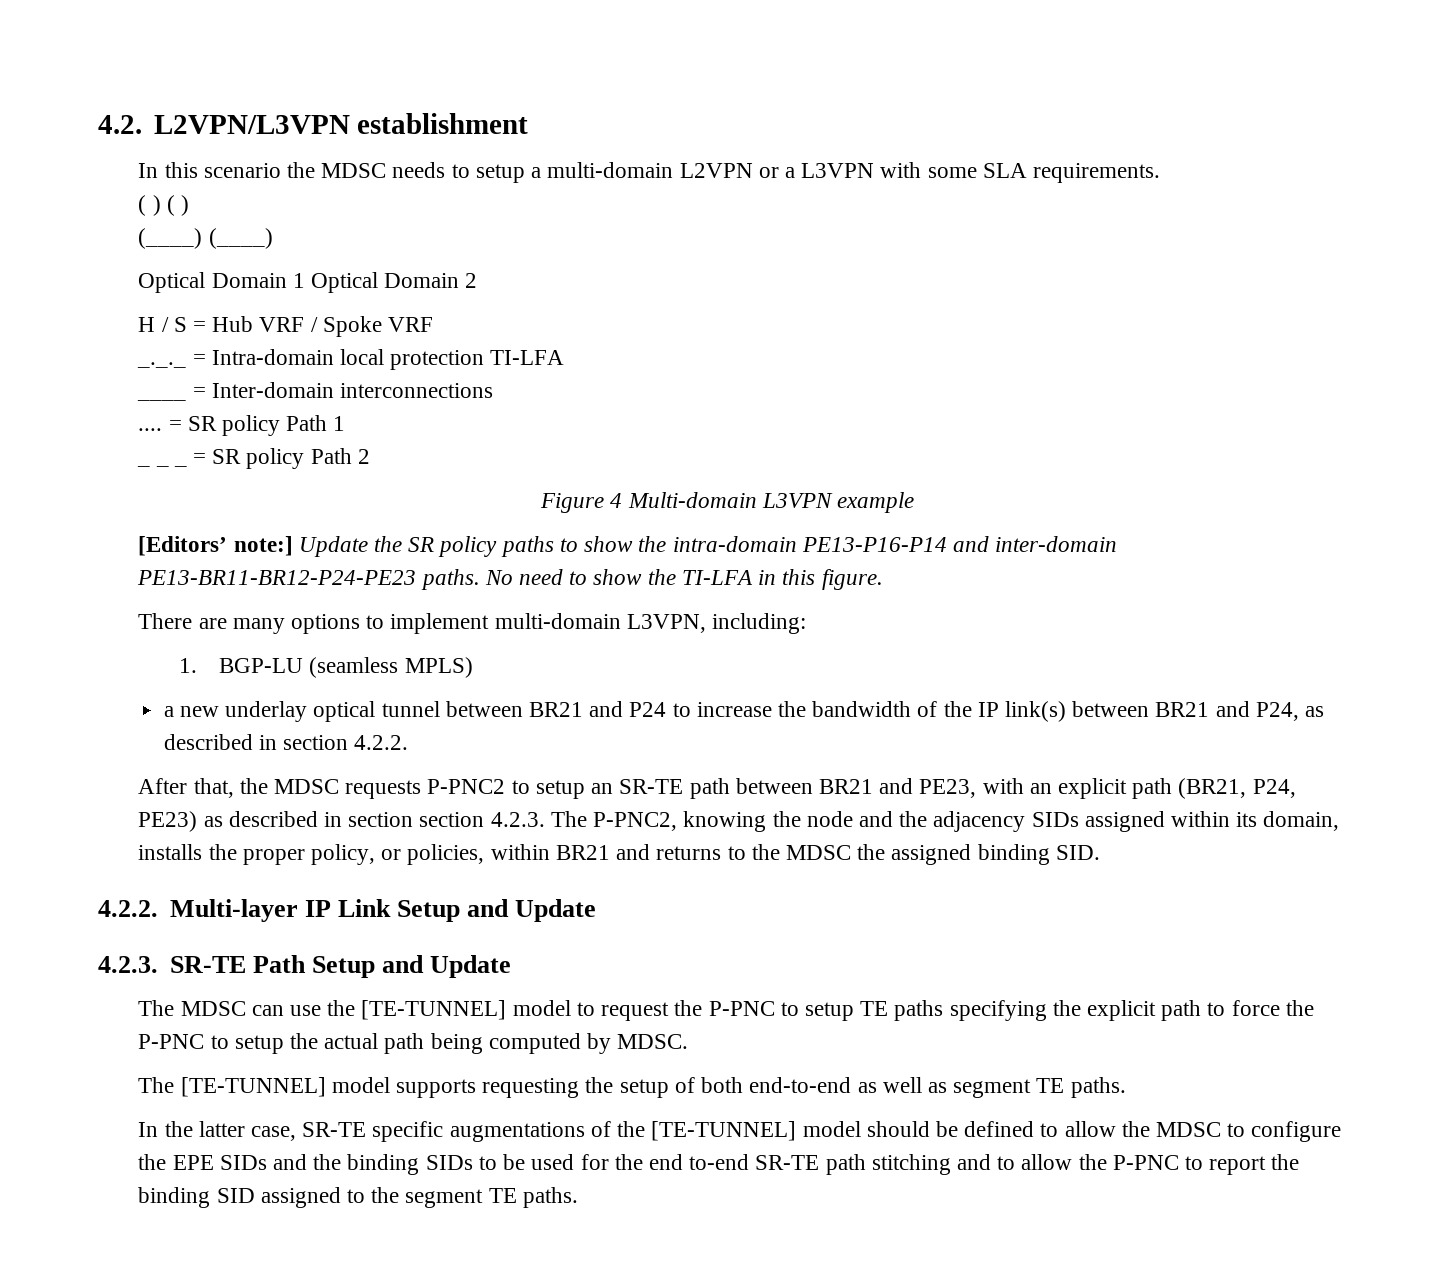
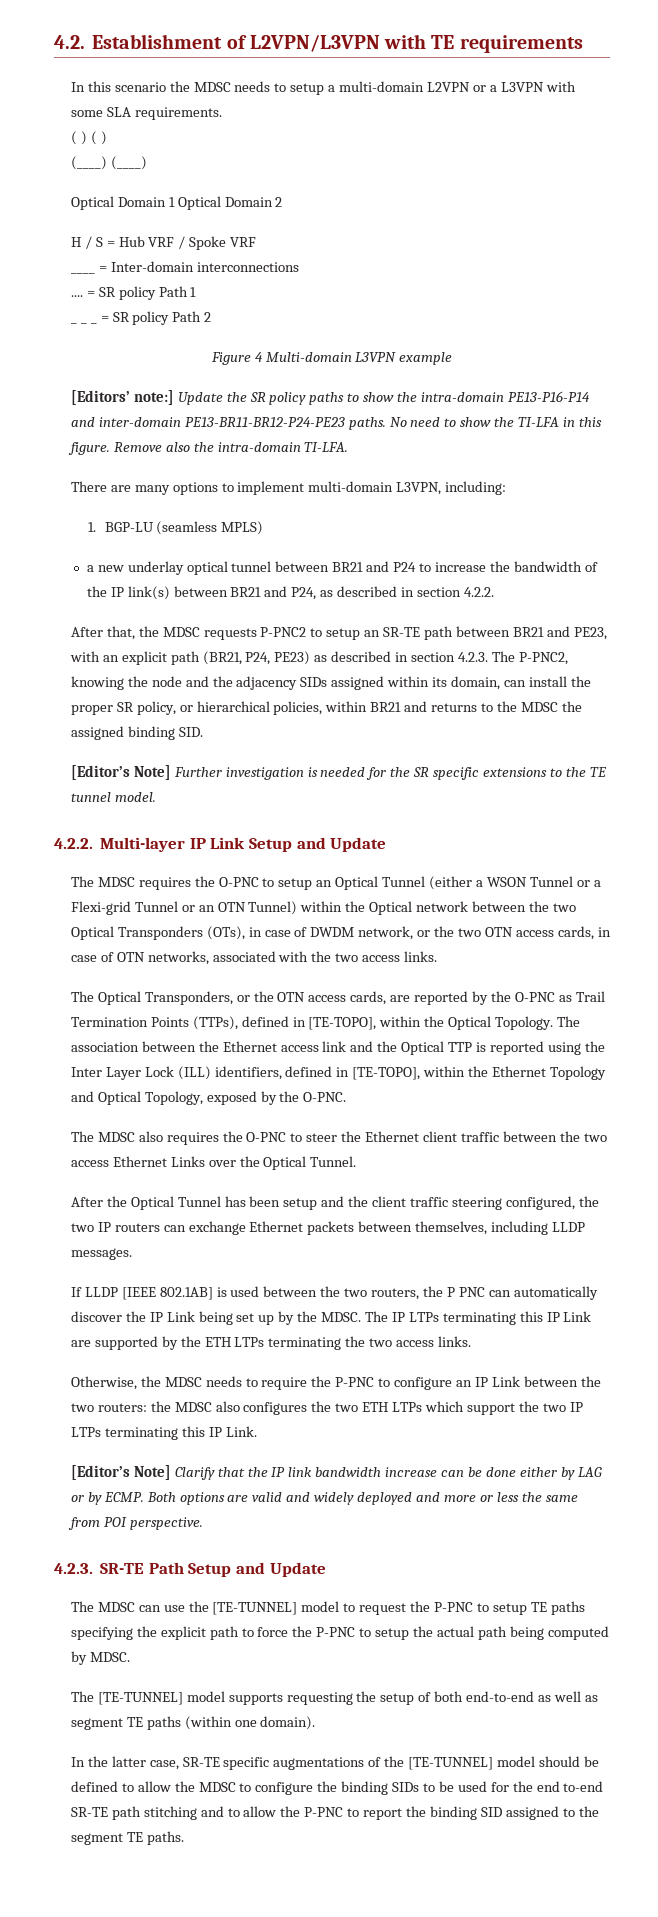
- 4.2. L2VPN/L3VPN establishment
+ 4.2. Establishment of L2VPN/L3VPN with TE requirements
- _._._ = Intra-domain local protection TI-LFA
+ Remove also the intra-domain TI-LFA.
- After that, the MDSC requests P-PNC2 to setup an SR-TE path between BR21 and PE23, with an explicit path (BR21, P24, PE23) as described in section section 4.2.3. The P-PNC2, knowing the node and the adjacency SIDs assigned within its domain, installs the proper policy, or policies, within BR21 and returns to the MDSC the assigned binding SID.
+ After that, the MDSC requests P-PNC2 to setup an SR-TE path between BR21 and PE23, with an explicit path (BR21, P24, PE23) as described in section 4.2.3. The P-PNC2, knowing the node and the adjacency SIDs assigned within its domain, can install the proper SR policy, or hierarchical policies, within BR21 and returns to the MDSC the assigned binding SID.
+ [Editor’s Note] Further investigation is needed for the SR specific extensions to the TE tunnel model.
+ The MDSC requires the O-PNC to setup an Optical Tunnel (either a WSON Tunnel or a Flexi-grid Tunnel or an OTN Tunnel) within the Optical network between the two Optical Transponders (OTs), in case of DWDM network, or the two OTN access cards, in case of OTN networks, associated with the two access links.
+ The Optical Transponders, or the OTN access cards, are reported by the O-PNC as Trail Termination Points (TTPs), defined in [TE-TOPO], within the Optical Topology. The association between the Ethernet access link and the Optical TTP is reported using the Inter Layer Lock (ILL) identifiers, defined in [TE-TOPO], within the Ethernet Topology and Optical Topology, exposed by the O-PNC.
+ The MDSC also requires the O-PNC to steer the Ethernet client traffic between the two access Ethernet Links over the Optical Tunnel.
+ After the Optical Tunnel has been setup and the client traffic steering configured, the two IP routers can exchange Ethernet packets between themselves, including LLDP messages.
+ If LLDP [IEEE 802.1AB] is used between the two routers, the P PNC can automatically discover the IP Link being set up by the MDSC. The IP LTPs terminating this IP Link are supported by the ETH LTPs terminating the two access links.
+ Otherwise, the MDSC needs to require the P-PNC to configure an IP Link between the two routers: the MDSC also configures the two ETH LTPs which support the two IP LTPs terminating this IP Link.
+ [Editor’s Note] Clarify that the IP link bandwidth increase can be done either by LAG or by ECMP. Both options are valid and widely deployed and more or less the same from POI perspective.
- The [TE-TUNNEL] model supports requesting the setup of both end-to-end as well as segment TE paths.
+ The [TE-TUNNEL] model supports requesting the setup of both end-to-end as well as segment TE paths (within one domain).
- In the latter case, SR-TE specific augmentations of the [TE-TUNNEL] model should be defined to allow the MDSC to configure the EPE SIDs and the binding SIDs to be used for the end to-end SR-TE path stitching and to allow the P-PNC to report the binding SID assigned to the segment TE paths.
+ In the latter case, SR-TE specific augmentations of the [TE-TUNNEL] model should be defined to allow the MDSC to configure the binding SIDs to be used for the end to-end SR-TE path stitching and to allow the P-PNC to report the binding SID assigned to the segment TE paths.

